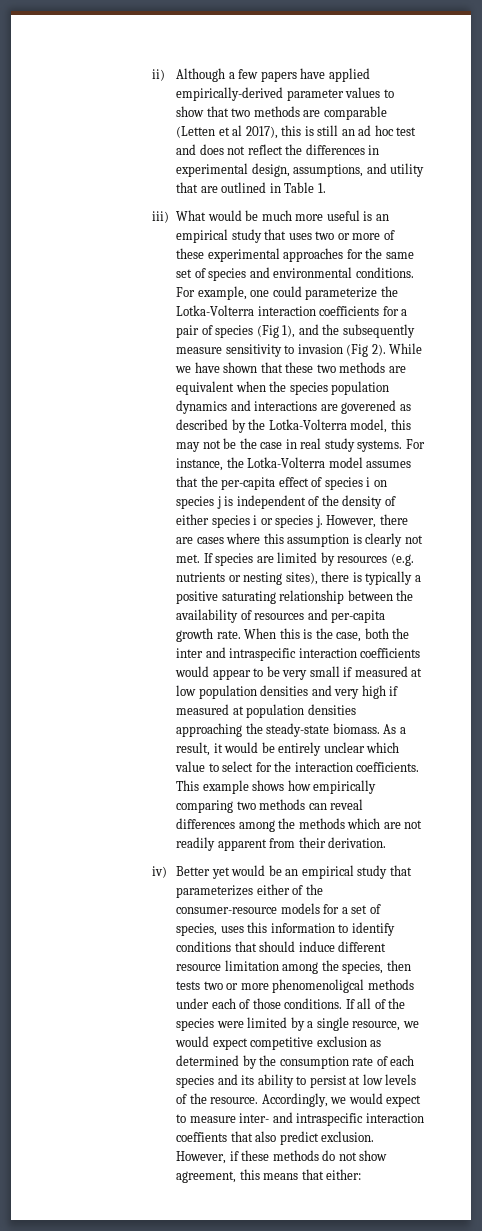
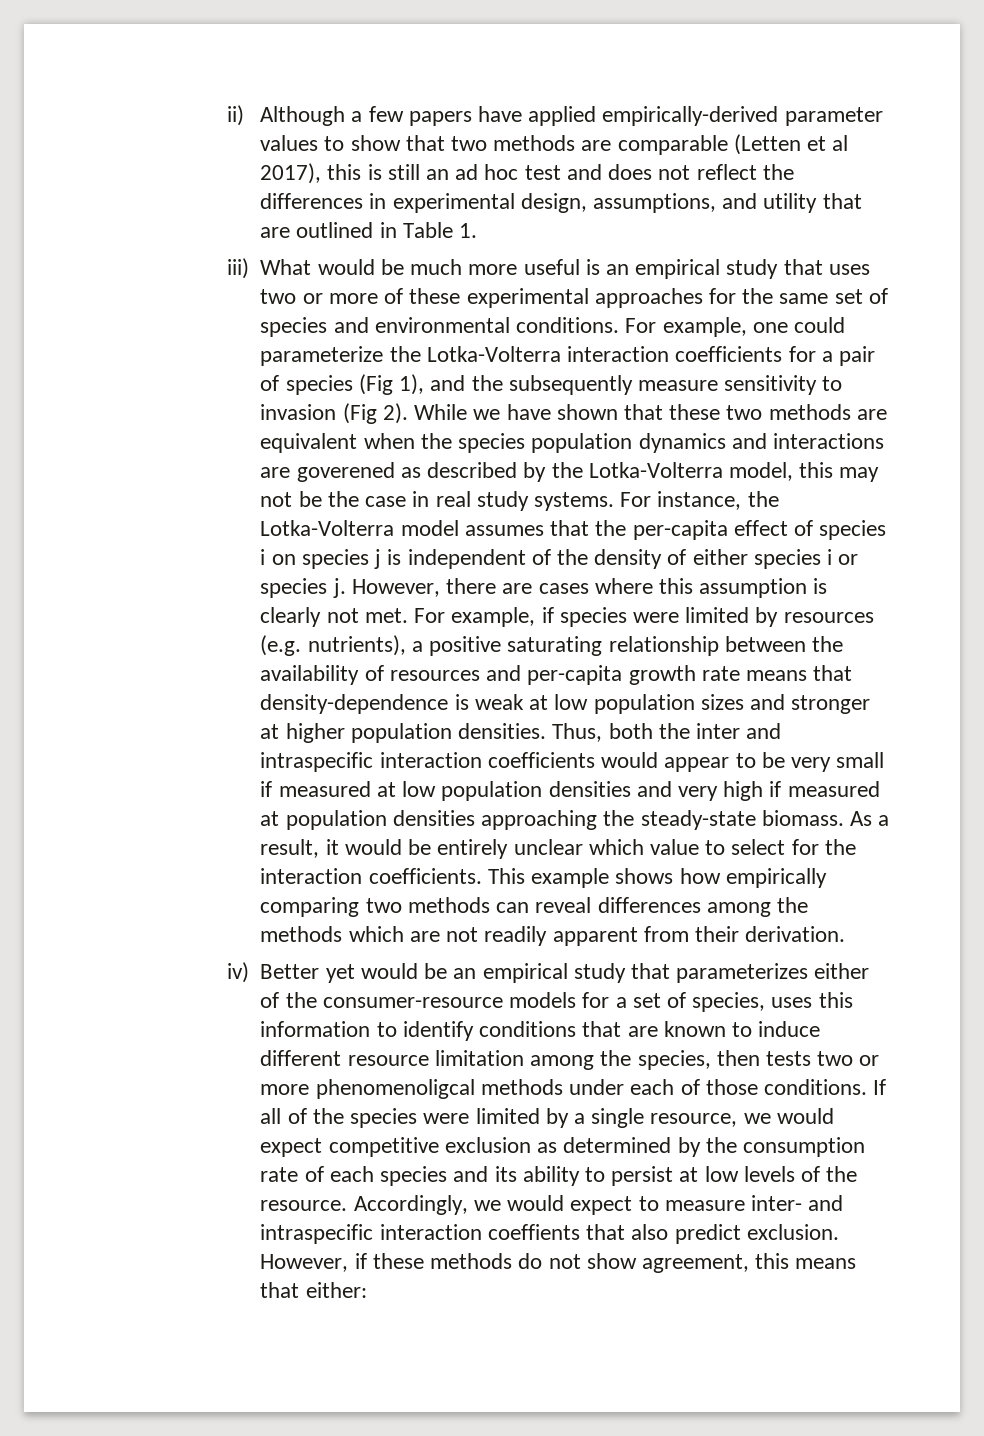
- If species are limited by resources (e.g. nutrients or nesting sites), there is typically a positive saturating relationship between the availability of resources and per-capita growth rate. When this is the case, both the inter and intraspecific interaction coefficients would appear to be very small if measured at low population densities and very high if measured at population densities approaching the steady-state biomass.
+ For example, if species were limited by resources (e.g. nutrients), a positive saturating relationship between the availability of resources and per-capita growth rate means that density-dependence is weak at low population sizes and stronger at higher population densities. Thus, both the inter and intraspecific interaction coefficients would appear to be very small if measured at low population densities and very high if measured at population densities approaching the steady-state biomass.
- iv) Better yet would be an empirical study that parameterizes either of the consumer-resource models for a set of species, uses this information to identify conditions that should induce different resource limitation among the species, then tests two or more phenomenoligcal methods under each of those conditions.
+ iv) Better yet would be an empirical study that parameterizes either of the consumer-resource models for a set of species, uses this information to identify conditions that are known to induce different resource limitation among the species, then tests two or more phenomenoligcal methods under each of those conditions.

